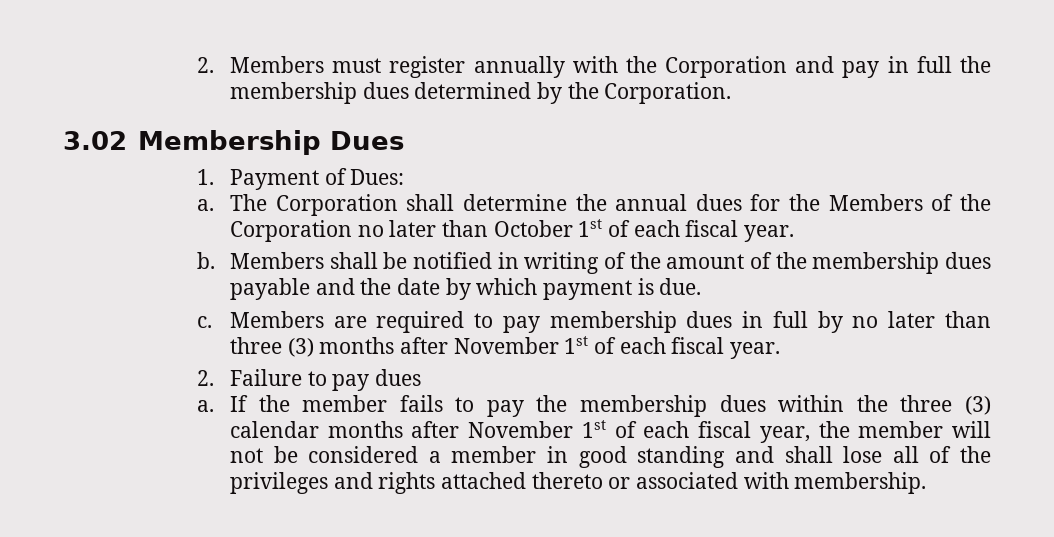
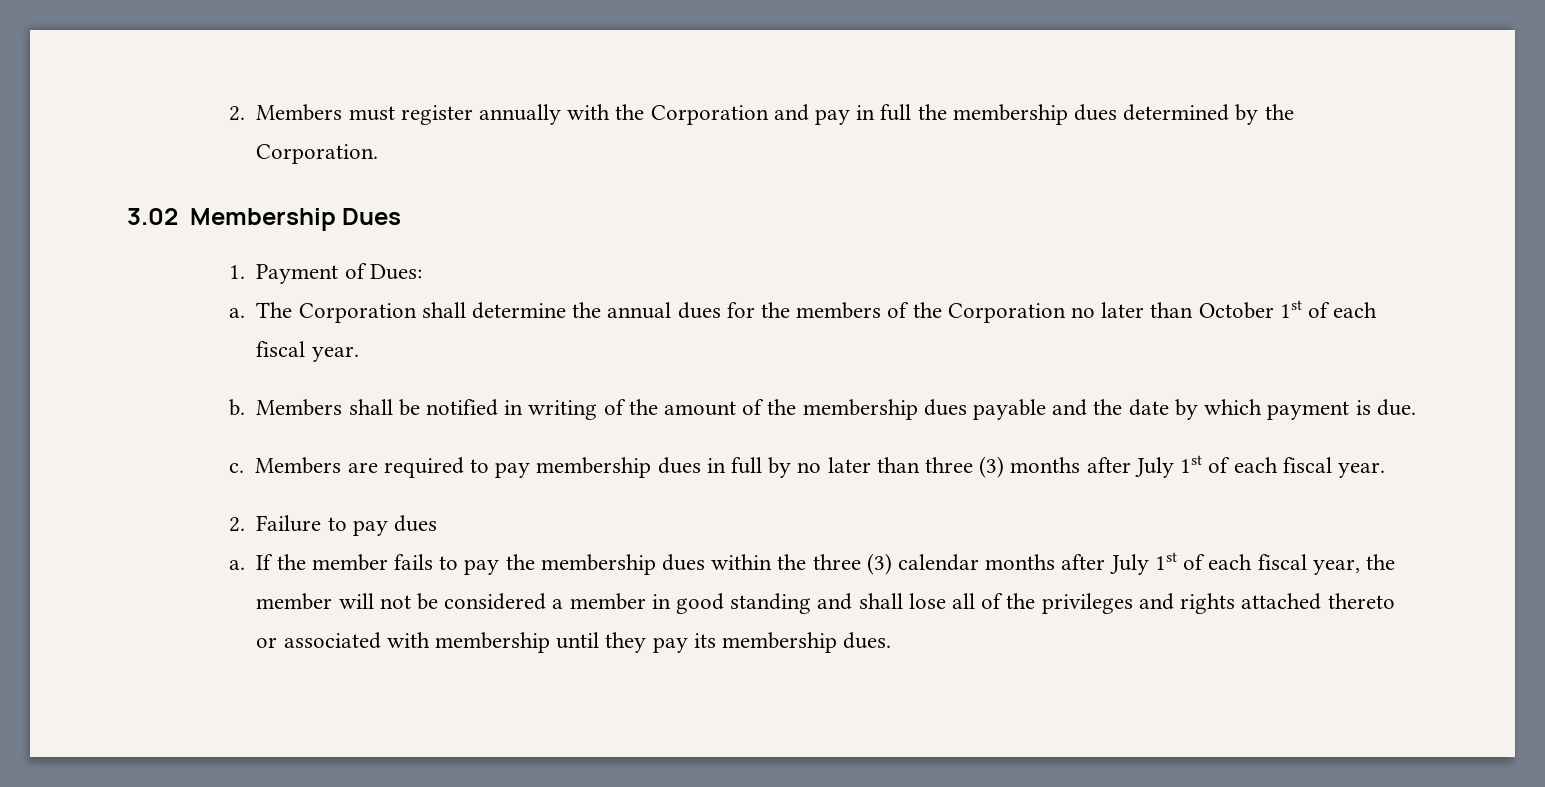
- The Corporation shall determine the annual dues for the Members of the Corporation no later than October 1st of each fiscal year.
+ The Corporation shall determine the annual dues for the members of the Corporation no later than October 1st of each fiscal year.
- Members are required to pay membership dues in full by no later than three (3) months after November 1st of each fiscal year.
+ Members are required to pay membership dues in full by no later than three (3) months after July 1st of each fiscal year.
- If the member fails to pay the membership dues within the three (3) calendar months after November 1st of each fiscal year, the member will not be considered a member in good standing and shall lose all of the privileges and rights attached thereto or associated with membership.
+ If the member fails to pay the membership dues within the three (3) calendar months after July 1st of each fiscal year, the member will not be considered a member in good standing and shall lose all of the privileges and rights attached thereto or associated with membership until they pay its membership dues.

